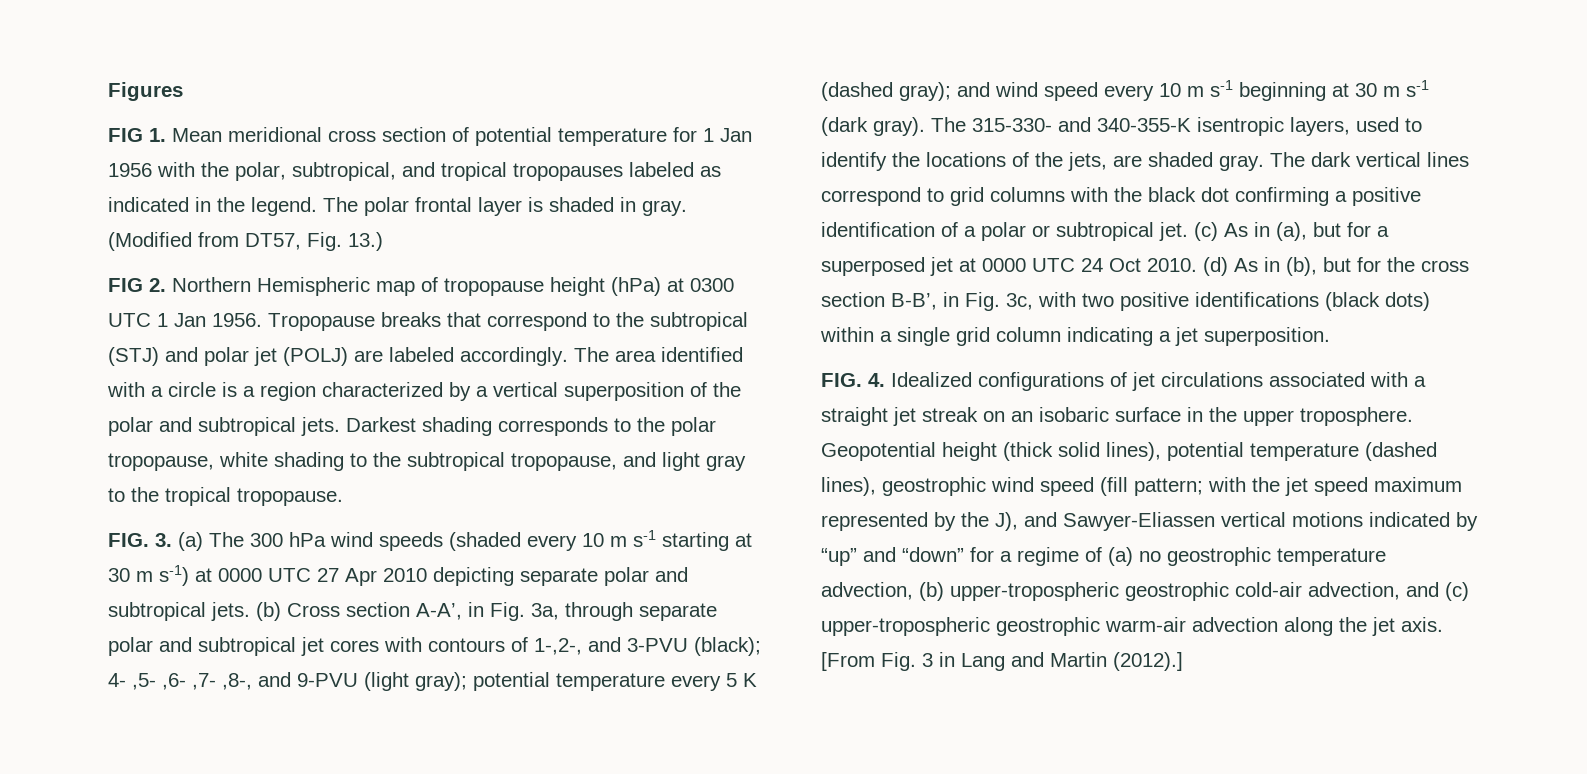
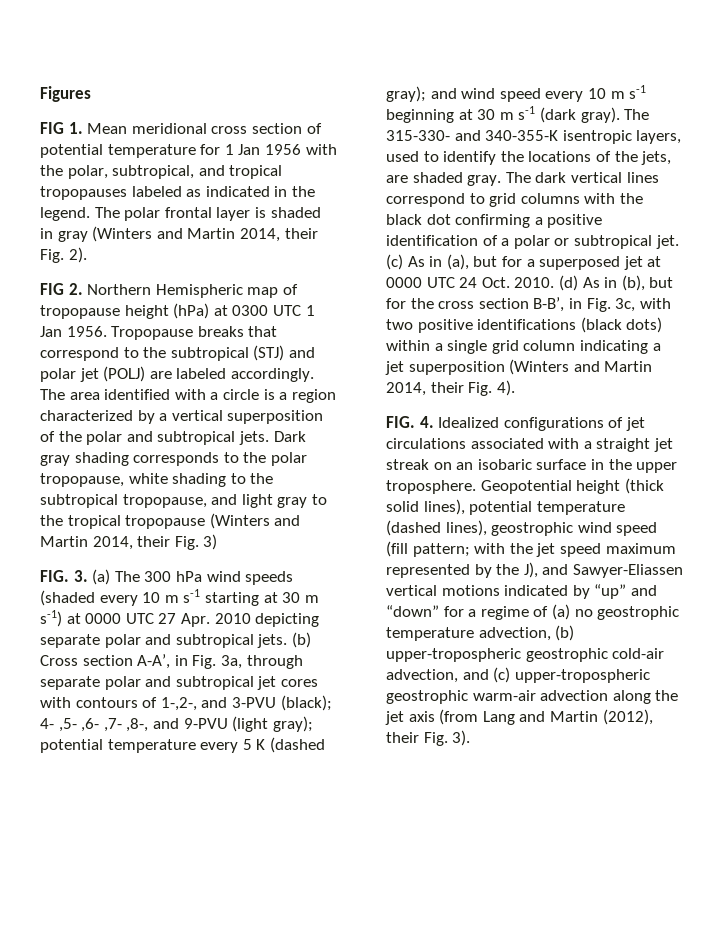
- The polar frontal layer is shaded in gray. (Modified from DT57, Fig. 13.)
+ The polar frontal layer is shaded in gray (Winters and Martin 2014, their Fig. 2).
- Darkest shading corresponds to the polar tropopause, white shading to the subtropical tropopause, and light gray to the tropical tropopause.
+ Dark gray shading corresponds to the polar tropopause, white shading to the subtropical tropopause, and light gray to the tropical tropopause (Winters and Martin 2014, their Fig. 3)
- FIG. 3. (a) The 300 hPa wind speeds (shaded every 10 m s-1 starting at 30 m s-1) at 0000 UTC 27 Apr 2010 depicting separate polar and subtropical jets.
+ FIG. 3. (a) The 300 hPa wind speeds (shaded every 10 m s-1 starting at 30 m s-1) at 0000 UTC 27 Apr. 2010 depicting separate polar and subtropical jets.
- (c) As in (a), but for a superposed jet at 0000 UTC 24 Oct 2010.
+ (c) As in (a), but for a superposed jet at 0000 UTC 24 Oct. 2010.
- (d) As in (b), but for the cross section B-B’, in Fig. 3c, with two positive identifications (black dots) within a single grid column indicating a jet superposition.
+ (d) As in (b), but for the cross section B-B’, in Fig. 3c, with two positive identifications (black dots) within a single grid column indicating a jet superposition (Winters and Martin 2014, their Fig. 4).
- Geopotential height (thick solid lines), potential temperature (dashed lines), geostrophic wind speed (fill pattern; with the jet speed maximum represented by the J), and Sawyer-Eliassen vertical motions indicated by “up” and “down” for a regime of (a) no geostrophic temperature advection, (b) upper-tropospheric geostrophic cold-air advection, and (c) upper-tropospheric geostrophic warm-air advection along the jet axis. [From Fig. 3 in Lang and Martin (2012).]
+ Geopotential height (thick solid lines), potential temperature (dashed lines), geostrophic wind speed (fill pattern; with the jet speed maximum represented by the J), and Sawyer-Eliassen vertical motions indicated by “up” and “down” for a regime of (a) no geostrophic temperature advection, (b) upper-tropospheric geostrophic cold-air advection, and (c) upper-tropospheric geostrophic warm-air advection along the jet axis (from Lang and Martin (2012), their Fig. 3).

